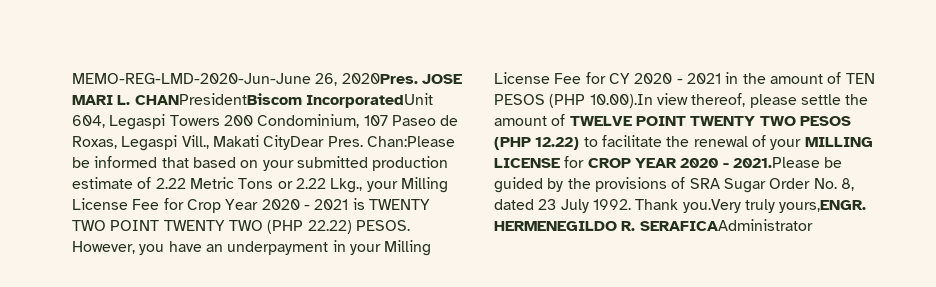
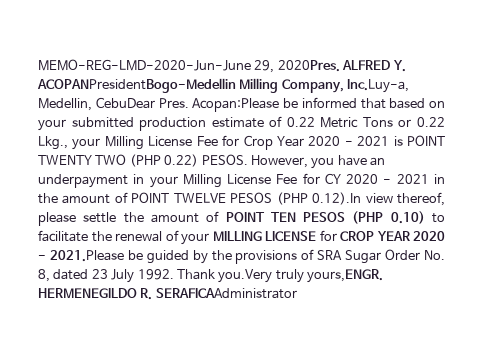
- MEMO-REG-LMD-2020-Jun-June 26, 2020Pres. JOSE MARI L. CHANPresidentBiscom IncorporatedUnit 604, Legaspi Towers 200 Condominium, 107 Paseo de Roxas, Legaspi Vill., Makati CityDear Pres. Chan:Please be informed that based on your submitted production estimate of 2.22 Metric Tons or 2.22 Lkg., your Milling License Fee for Crop Year 2020 - 2021 is TWENTY TWO POINT TWENTY TWO (PHP 22.22) PESOS.
+ MEMO-REG-LMD-2020-Jun-June 29, 2020Pres. ALFRED Y. ACOPANPresidentBogo-Medellin Milling Company, Inc.Luy-a, Medellin, CebuDear Pres. Acopan:Please be informed that based on your submitted production estimate of 0.22 Metric Tons or 0.22 Lkg., your Milling License Fee for Crop Year 2020 - 2021 is POINT TWENTY TWO (PHP 0.22) PESOS.
- However, you have an underpayment in your Milling License Fee for CY 2020 - 2021 in the amount of TEN PESOS (PHP 10.00).In view thereof, please settle the amount of TWELVE POINT TWENTY TWO PESOS (PHP 12.22) to facilitate the renewal of your MILLING LICENSE for CROP YEAR 2020 - 2021.Please be guided by the provisions of SRA Sugar Order No. 8, dated 23 July 1992.
+ However, you have an underpayment in your Milling License Fee for CY 2020 - 2021 in the amount of POINT TWELVE PESOS (PHP 0.12).In view thereof, please settle the amount of POINT TEN PESOS (PHP 0.10) to facilitate the renewal of your MILLING LICENSE for CROP YEAR 2020 - 2021.Please be guided by the provisions of SRA Sugar Order No. 8, dated 23 July 1992.

